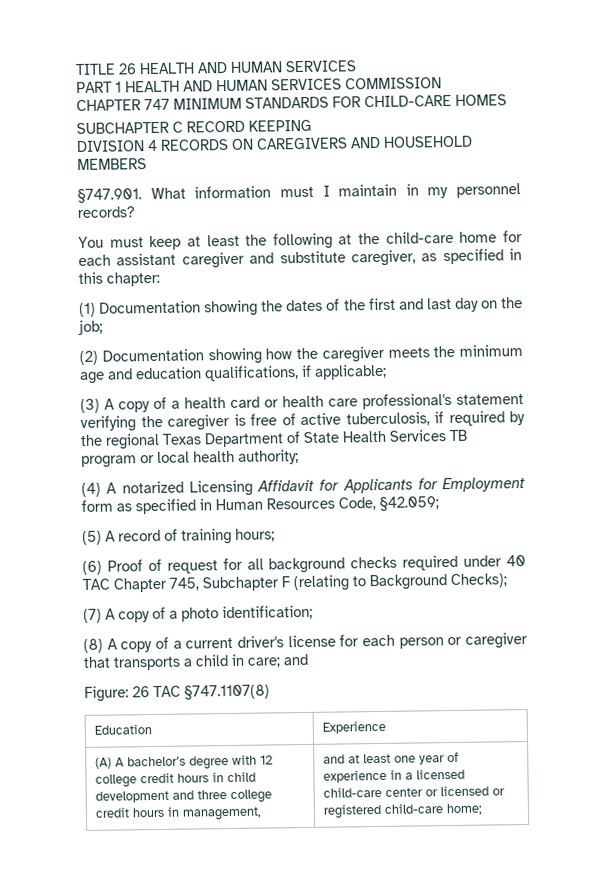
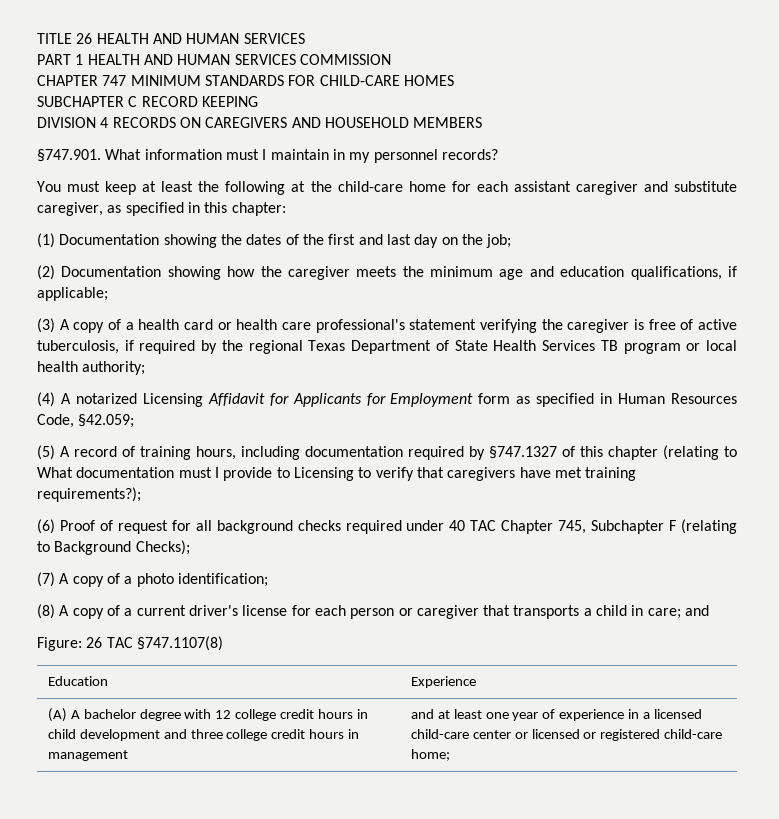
- (5) A record of training hours;
+ (5) A record of training hours, including documentation required by §747.1327 of this chapter (relating to What documentation must I provide to Licensing to verify that caregivers have met training requirements?);
- (A) A bachelor’s degree with 12 college credit hours in child development and three college credit hours in management, | and at least one year of experience in a licensed child-care center or licensed or registered child-care home;
+ (A) A bachelor degree with 12 college credit hours in child development and three college credit hours in management | and at least one year of experience in a licensed child-care center or licensed or registered child-care home;

